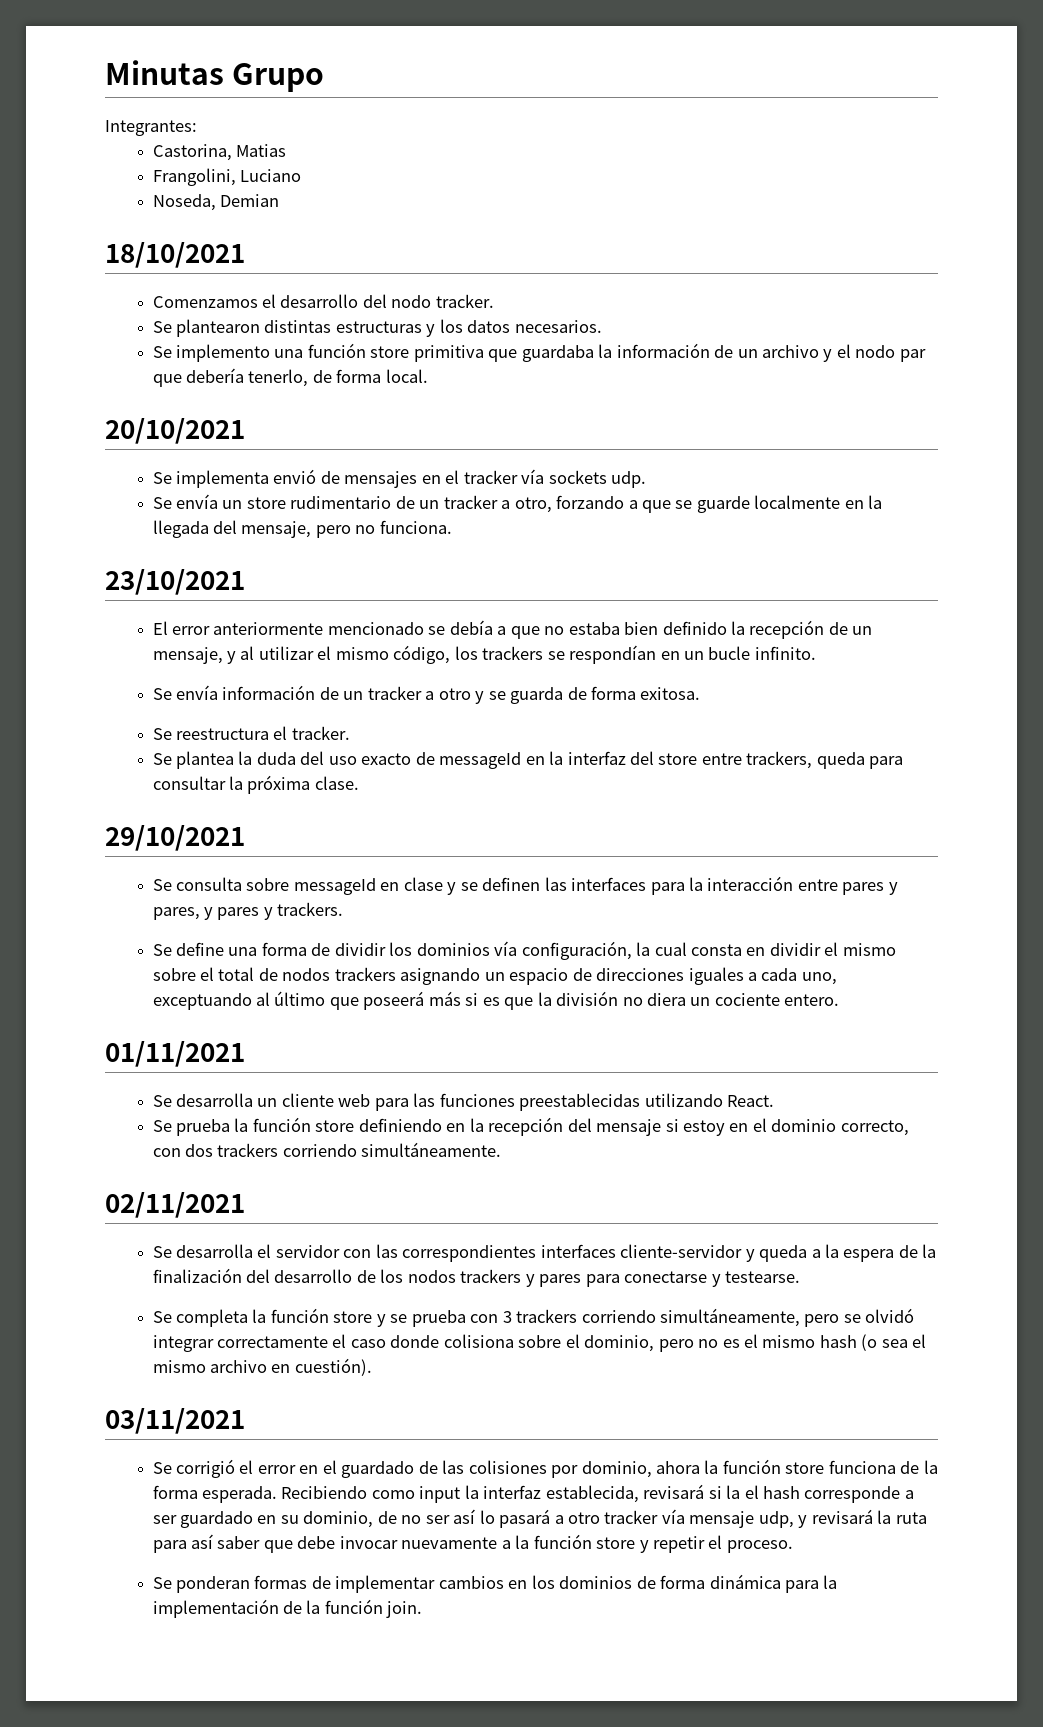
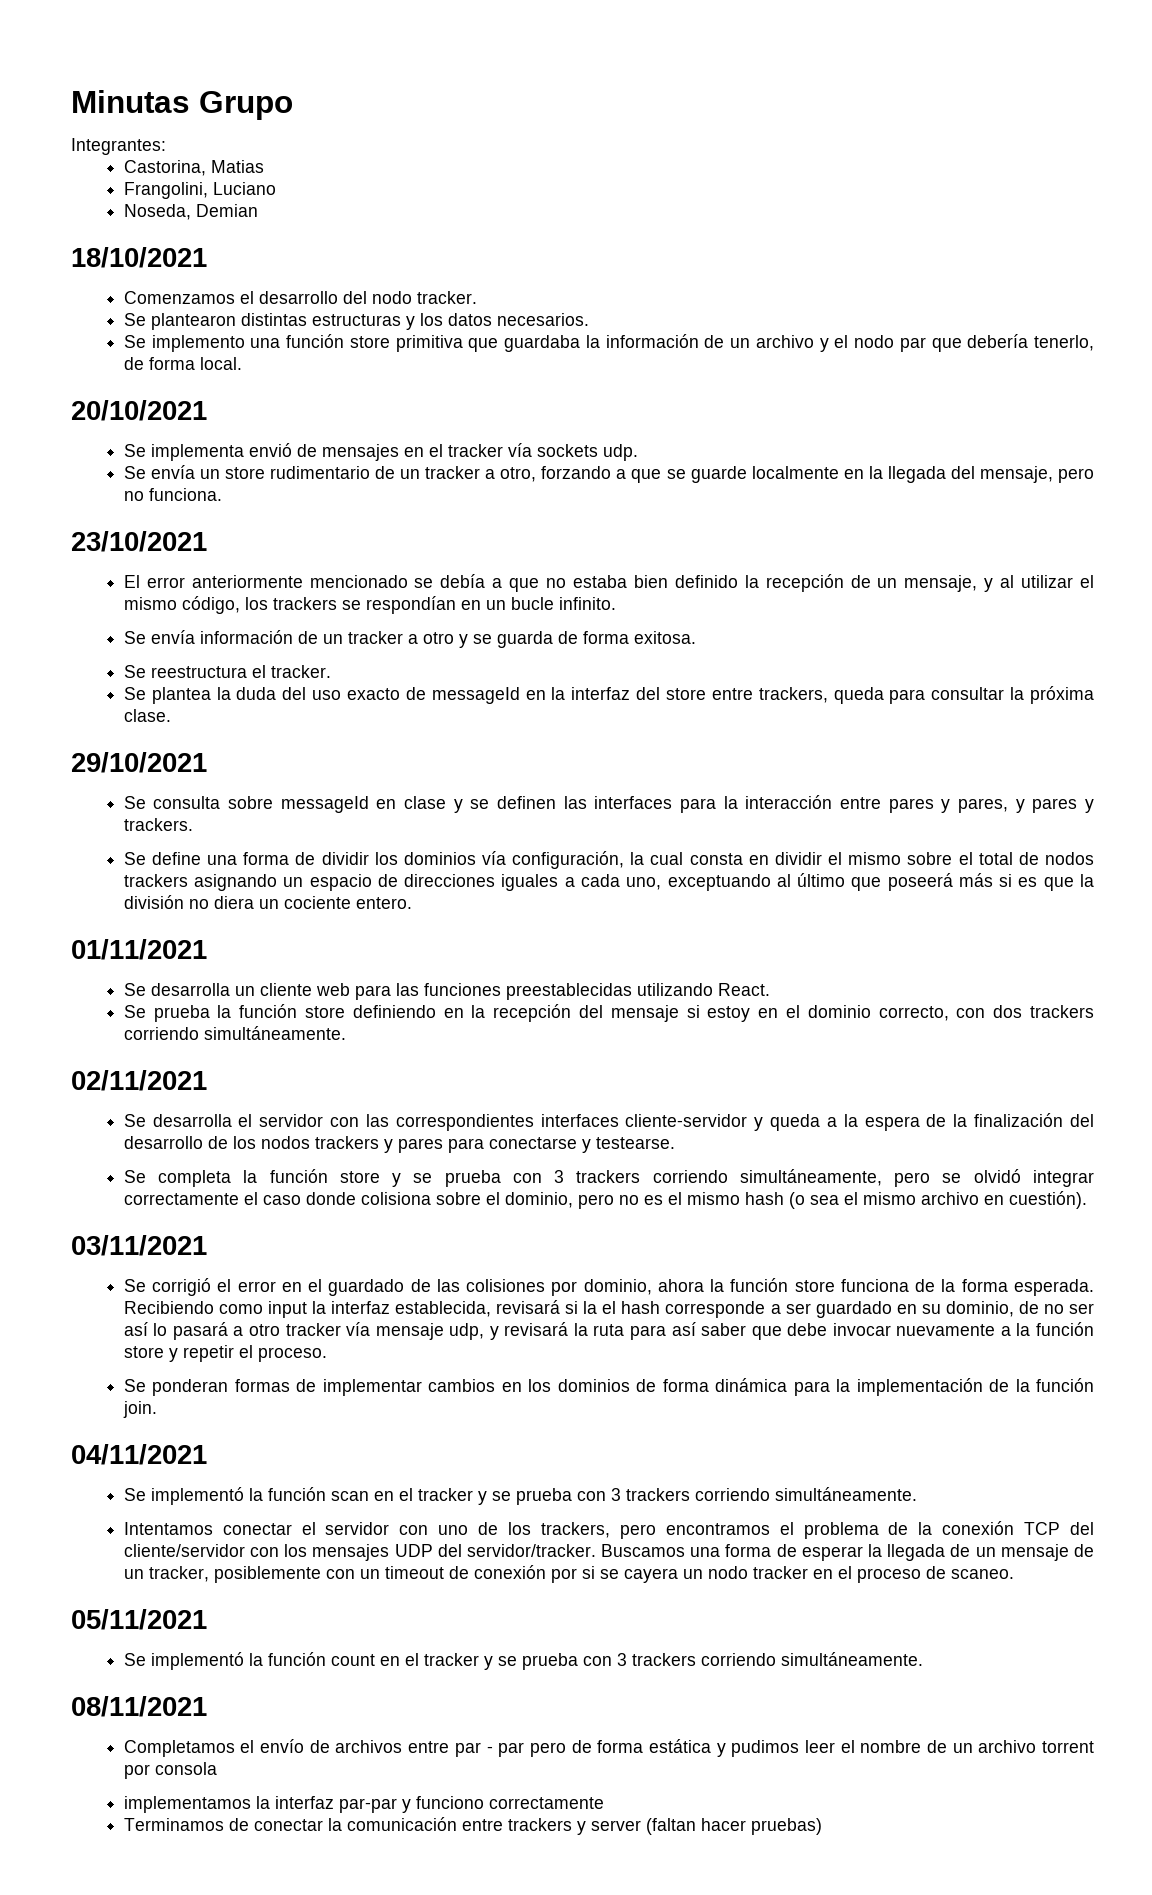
+ 04/11/2021
+ Se implementó la función scan en el tracker y se prueba con 3 trackers corriendo simultáneamente.
+ Intentamos conectar el servidor con uno de los trackers, pero encontramos el problema de la conexión TCP del cliente/servidor con los mensajes UDP del servidor/tracker. Buscamos una forma de esperar la llegada de un mensaje de un tracker, posiblemente con un timeout de conexión por si se cayera un nodo tracker en el proceso de scaneo.
+ 05/11/2021
+ Se implementó la función count en el tracker y se prueba con 3 trackers corriendo simultáneamente.
+ 08/11/2021
+ Completamos el envío de archivos entre par - par pero de forma estática y pudimos leer el nombre de un archivo torrent por consola
+ implementamos la interfaz par-par y funciono correctamente
+ Terminamos de conectar la comunicación entre trackers y server (faltan hacer pruebas)

